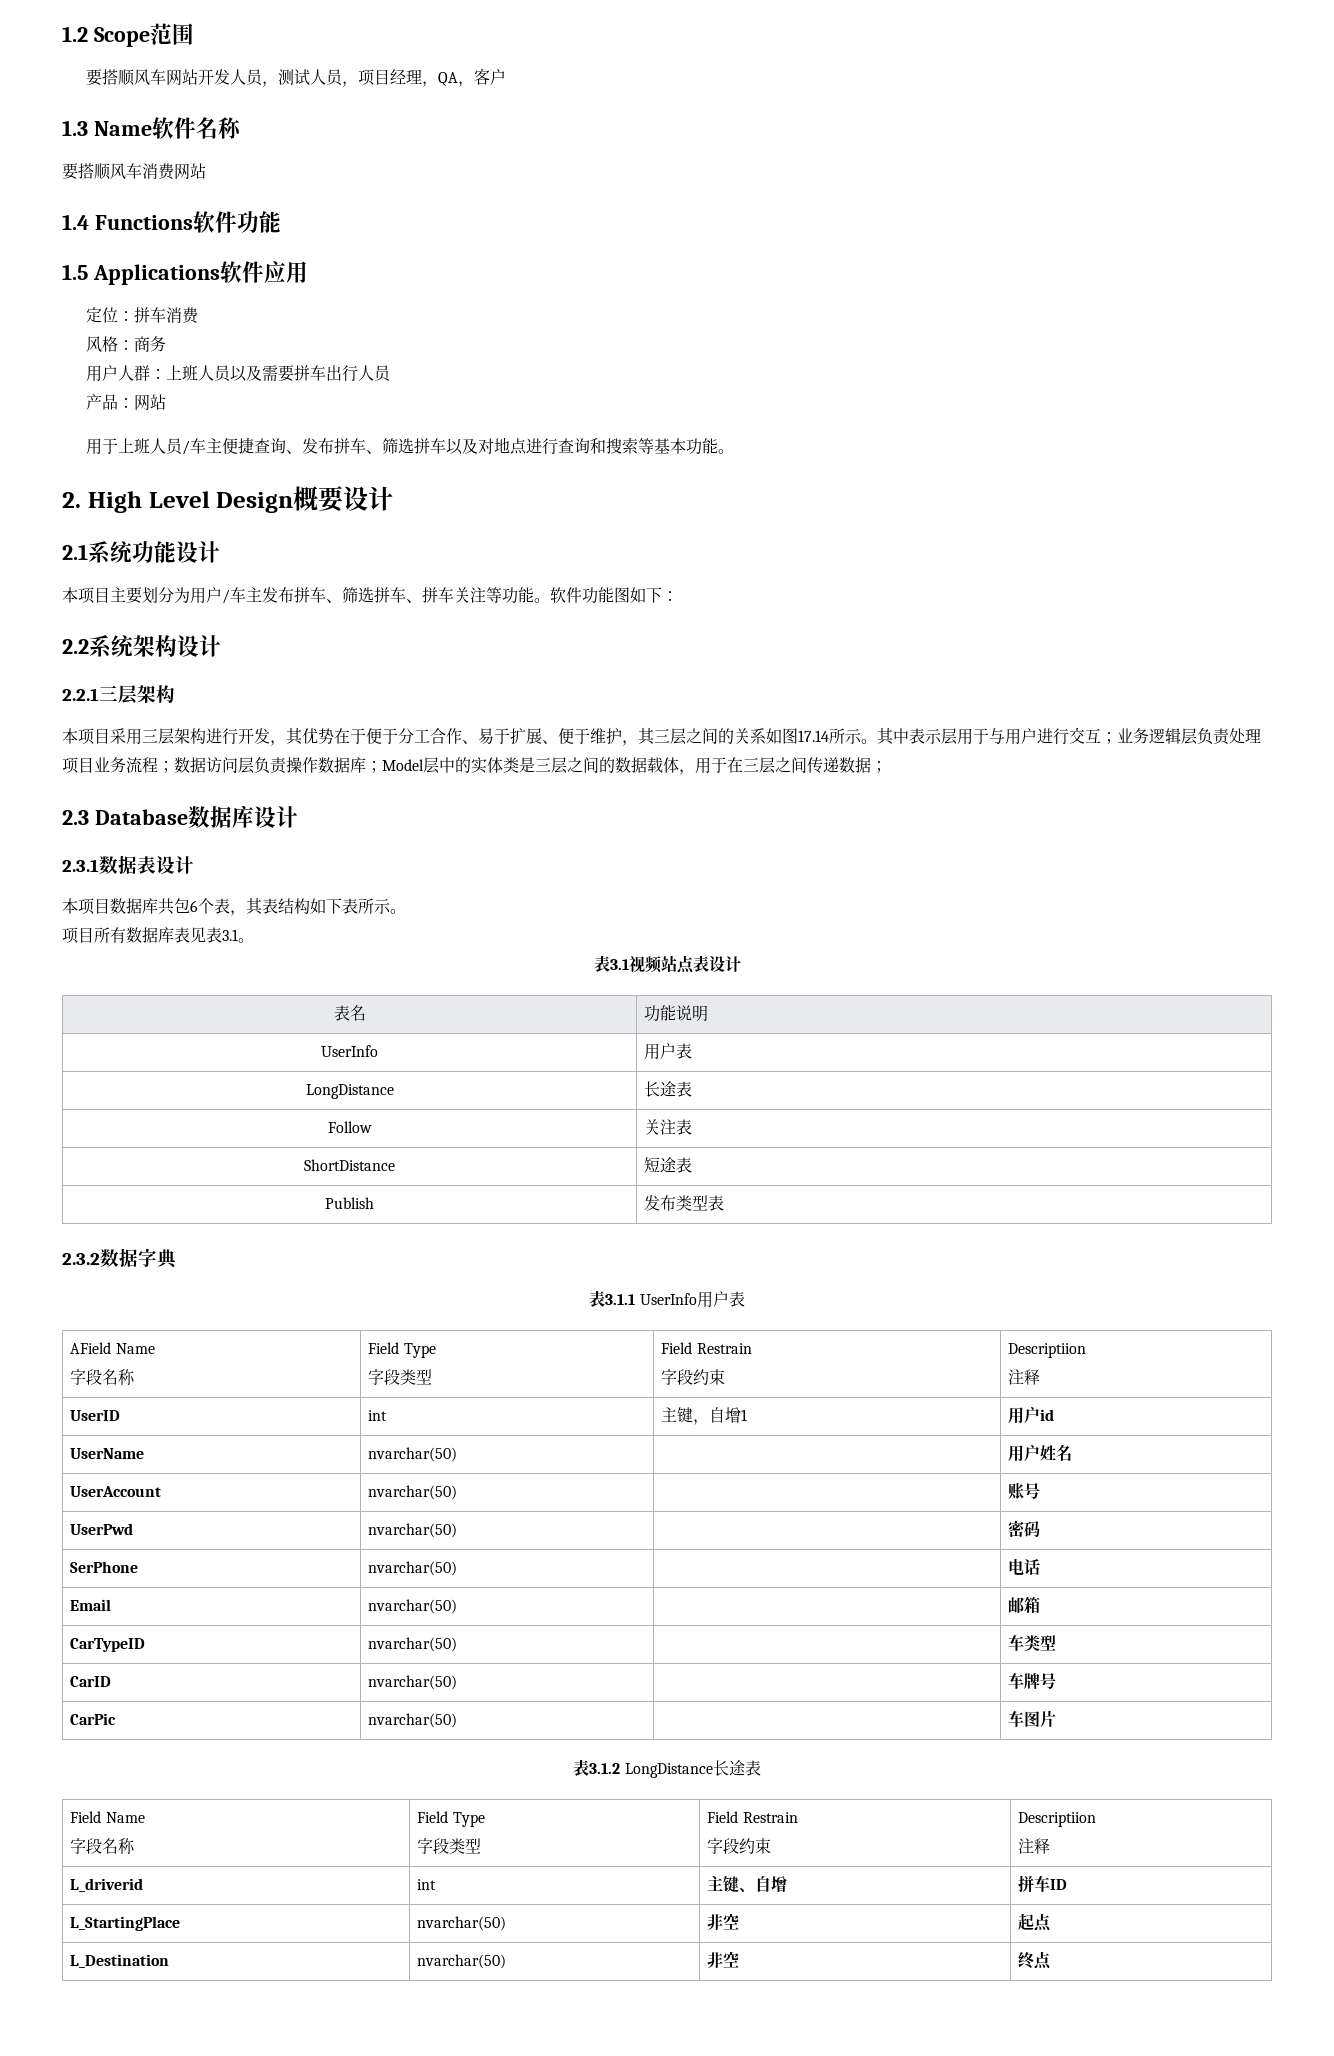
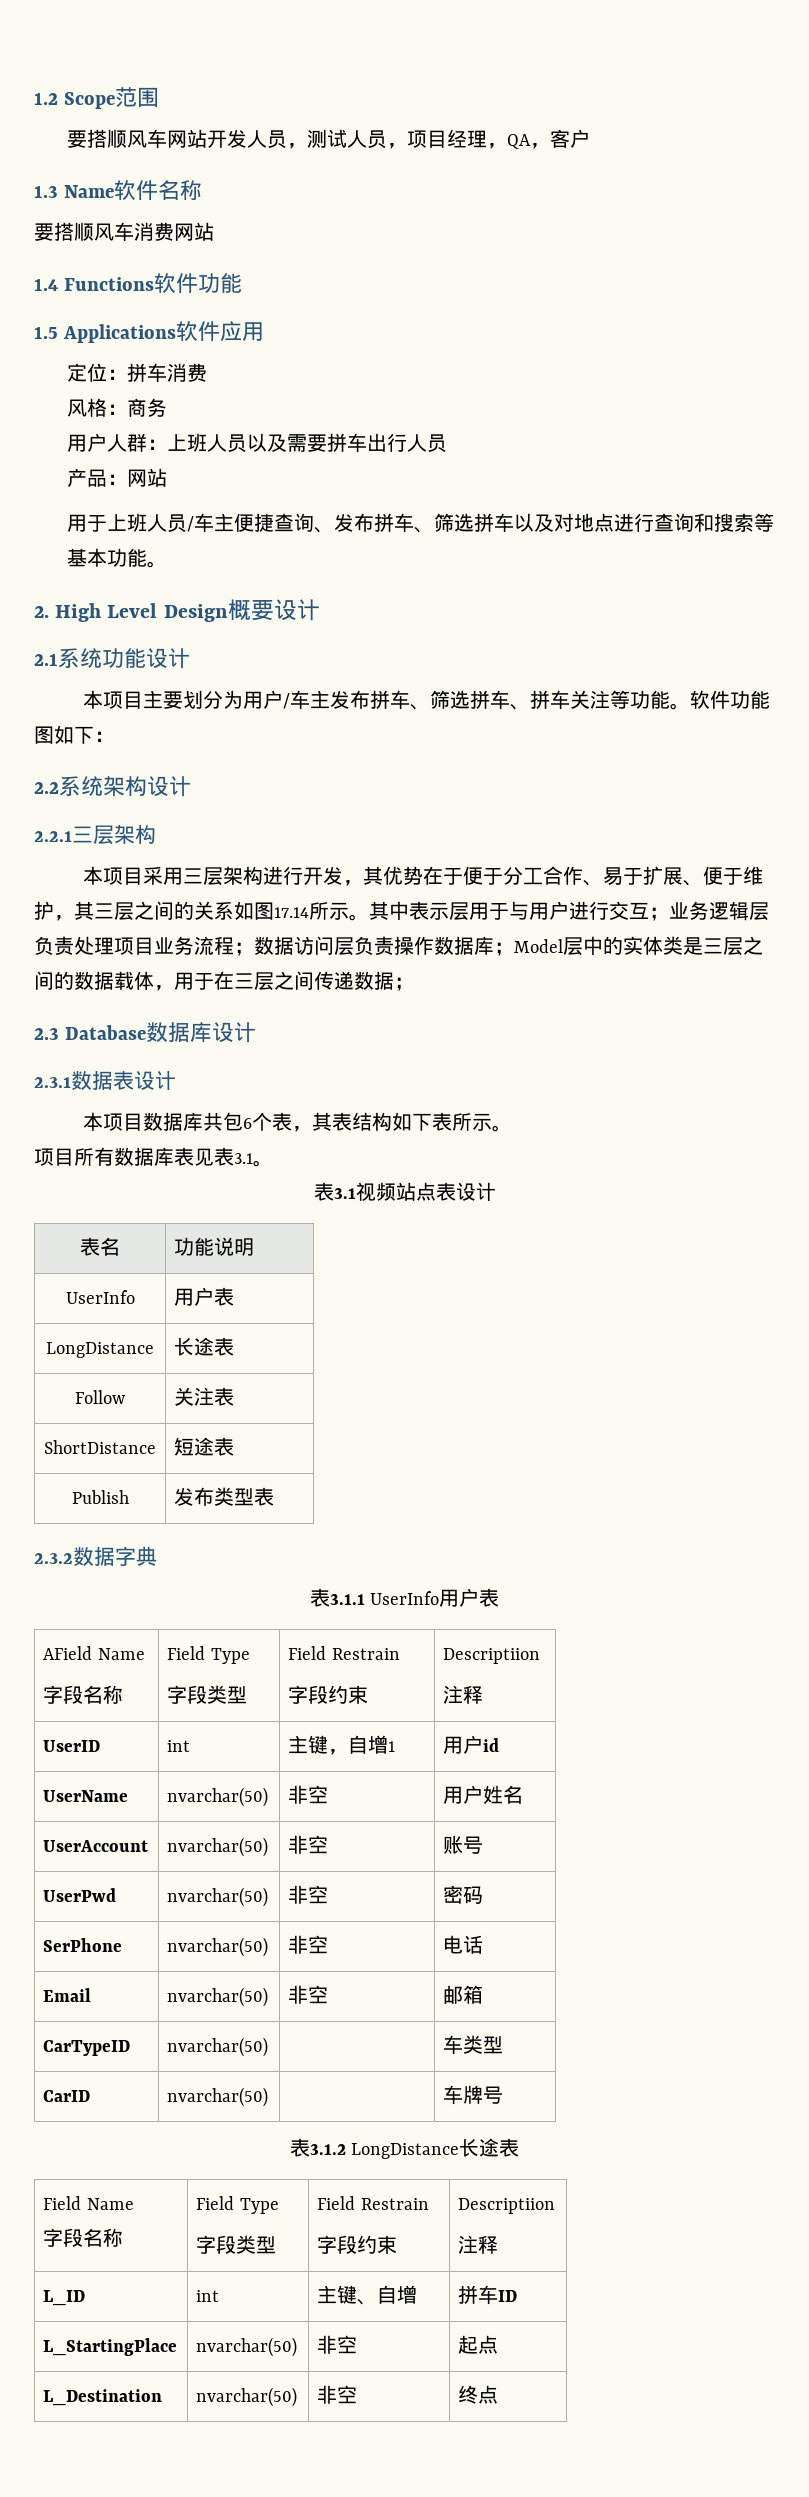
- UserName | nvarchar(50) | | 用户姓名
+ UserName | nvarchar(50) | 非空 | 用户姓名
- UserAccount | nvarchar(50) | | 账号
+ UserAccount | nvarchar(50) | 非空 | 账号
- UserPwd | nvarchar(50) | | 密码
+ UserPwd | nvarchar(50) | 非空 | 密码
- SerPhone | nvarchar(50) | | 电话
+ SerPhone | nvarchar(50) | 非空 | 电话
- Email | nvarchar(50) | | 邮箱
+ Email | nvarchar(50) | 非空 | 邮箱
- CarPic | nvarchar(50) | | 车图片
- L_driverid | int | 主键、自增 | 拼车ID
+ L_ID | int | 主键、自增 | 拼车ID

